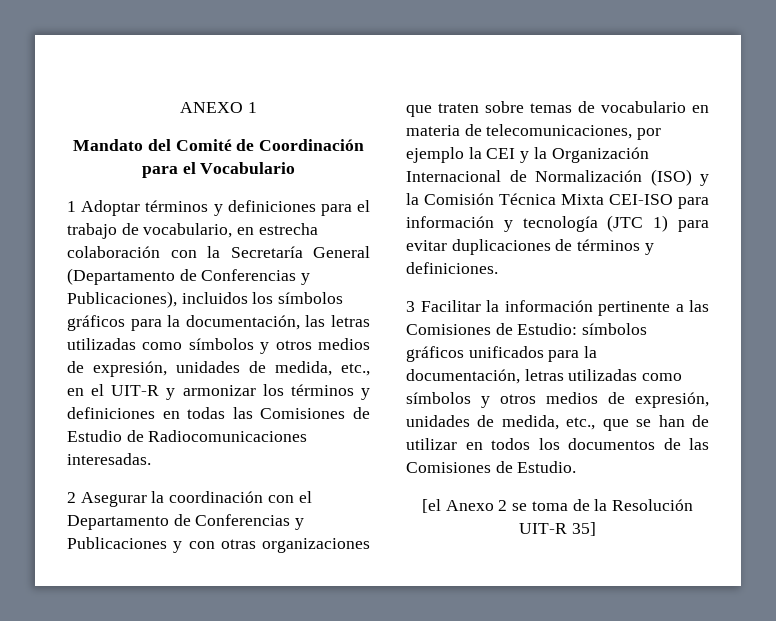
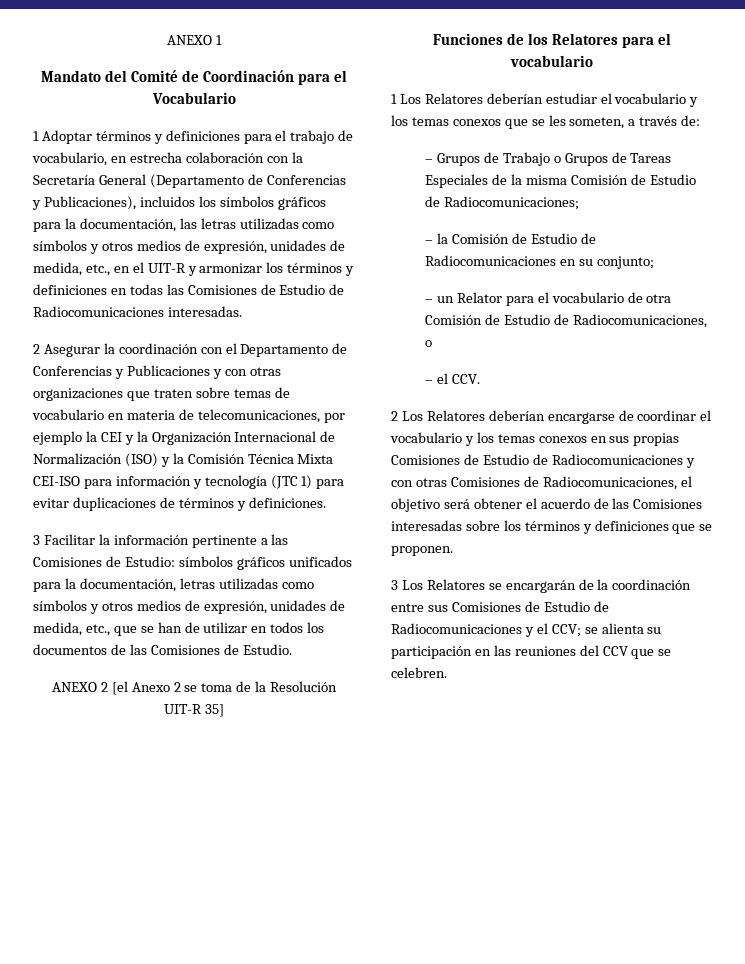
- [el Anexo 2 se toma de la Resolución UIT-R 35]
+ ANEXO 2 [el Anexo 2 se toma de la Resolución UIT-R 35]
+ Funciones de los Relatores para el vocabulario
+ 1 Los Relatores deberían estudiar el vocabulario y los temas conexos que se les someten, a través de:
+ – Grupos de Trabajo o Grupos de Tareas Especiales de la misma Comisión de Estudio de Radiocomunicaciones;
+ – la Comisión de Estudio de Radiocomunicaciones en su conjunto;
+ – un Relator para el vocabulario de otra Comisión de Estudio de Radiocomunicaciones, o
+ – el CCV.
+ 2 Los Relatores deberían encargarse de coordinar el vocabulario y los temas conexos en sus propias Comisiones de Estudio de Radiocomunicaciones y con otras Comisiones de Radiocomunicaciones, el objetivo será obtener el acuerdo de las Comisiones interesadas sobre los términos y definiciones que se proponen.
+ 3 Los Relatores se encargarán de la coordinación entre sus Comisiones de Estudio de Radiocomunicaciones y el CCV; se alienta su participación en las reuniones del CCV que se celebren.

